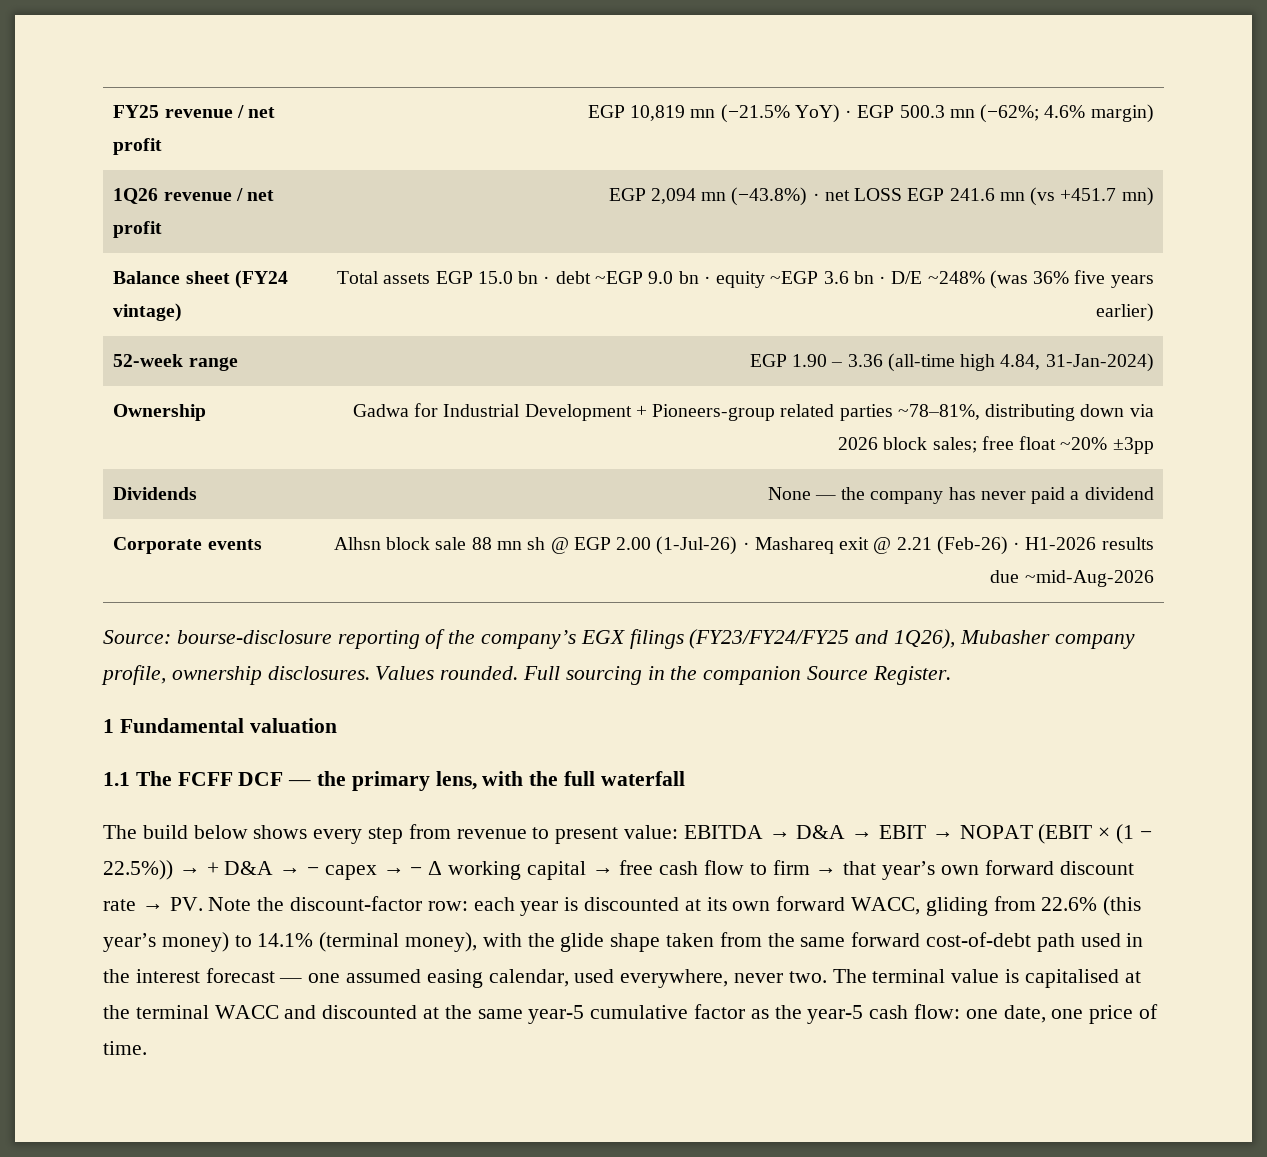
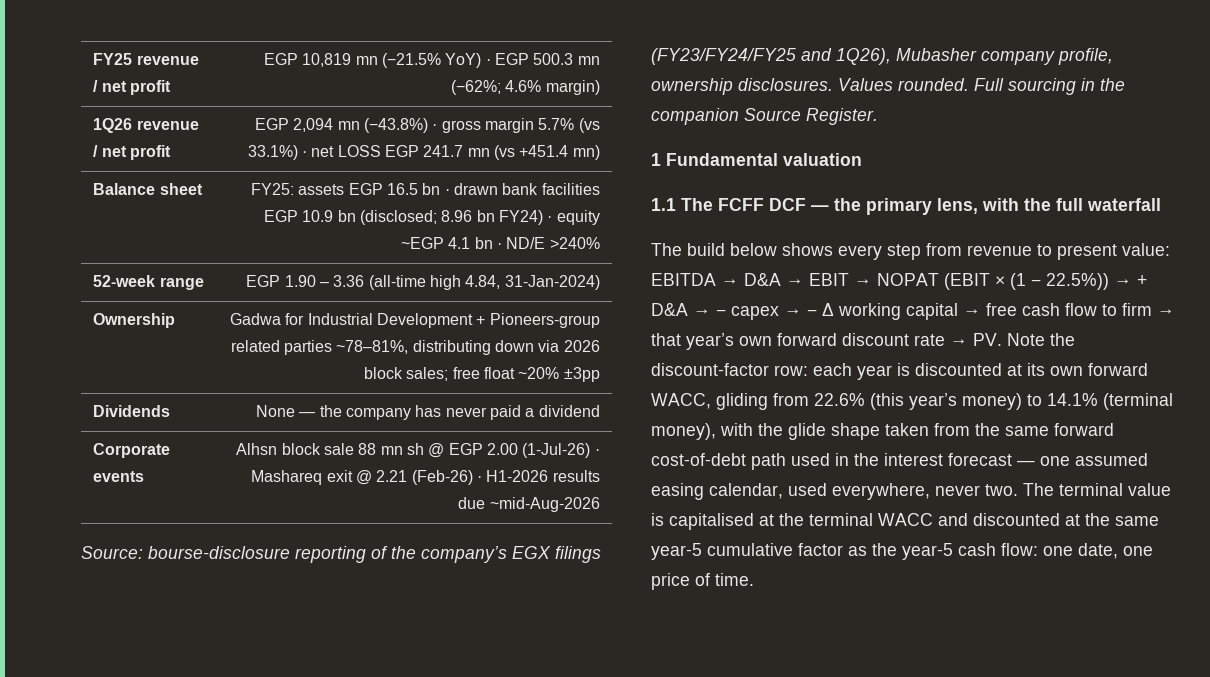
- 1Q26 revenue / net profit | EGP 2,094 mn (−43.8%) · net LOSS EGP 241.6 mn (vs +451.7 mn)
+ 1Q26 revenue / net profit | EGP 2,094 mn (−43.8%) · gross margin 5.7% (vs 33.1%) · net LOSS EGP 241.7 mn (vs +451.4 mn)
- Balance sheet (FY24 vintage) | Total assets EGP 15.0 bn · debt ~EGP 9.0 bn · equity ~EGP 3.6 bn · D/E ~248% (was 36% five years earlier)
+ Balance sheet | FY25: assets EGP 16.5 bn · drawn bank facilities EGP 10.9 bn (disclosed; 8.96 bn FY24) · equity ~EGP 4.1 bn · ND/E >240%

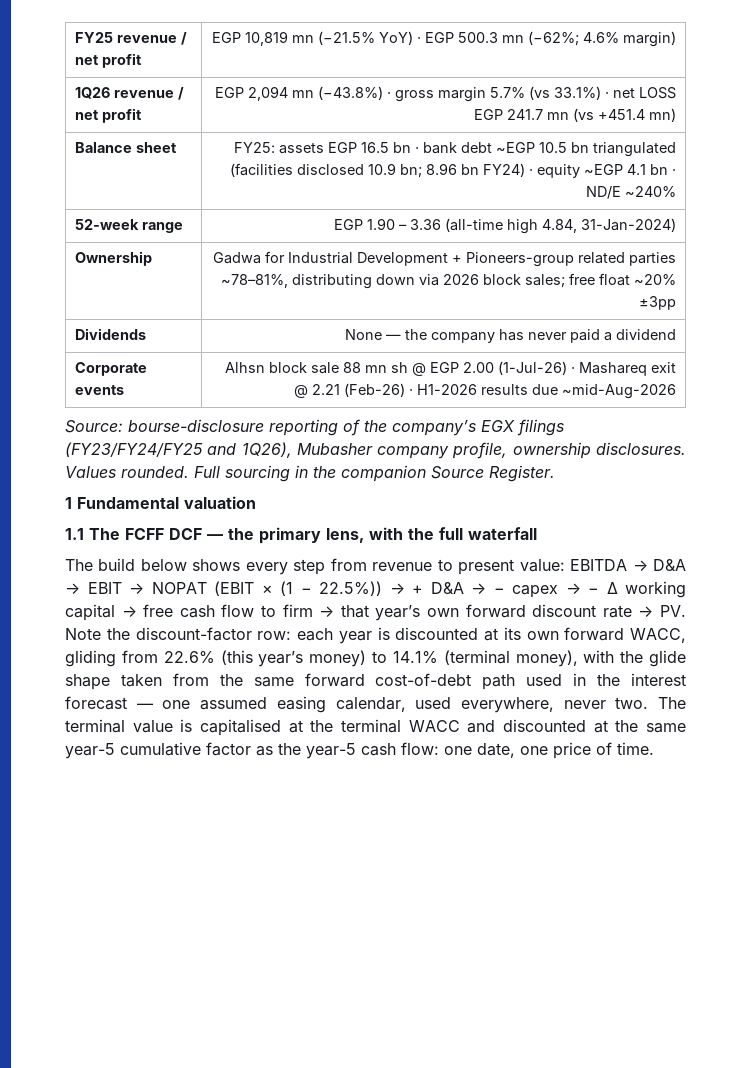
- Balance sheet | FY25: assets EGP 16.5 bn · drawn bank facilities EGP 10.9 bn (disclosed; 8.96 bn FY24) · equity ~EGP 4.1 bn · ND/E >240%
+ Balance sheet | FY25: assets EGP 16.5 bn · bank debt ~EGP 10.5 bn triangulated (facilities disclosed 10.9 bn; 8.96 bn FY24) · equity ~EGP 4.1 bn · ND/E ~240%

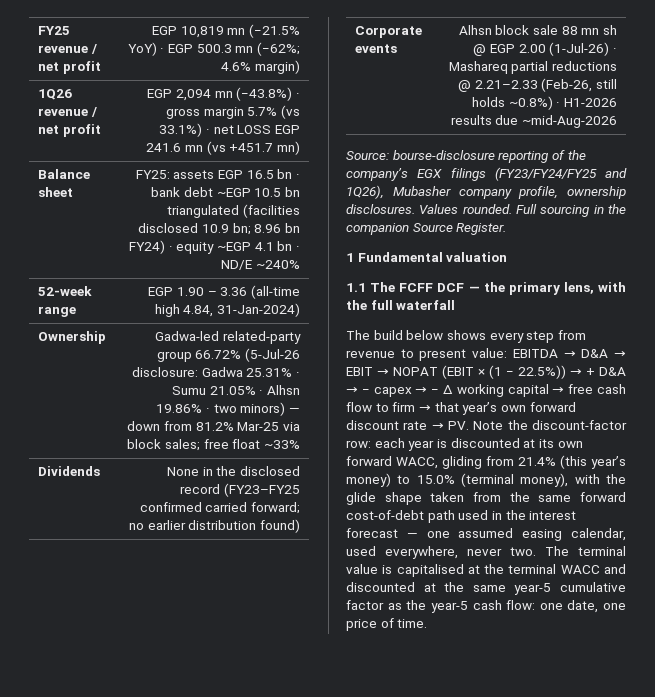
- 1Q26 revenue / net profit | EGP 2,094 mn (−43.8%) · gross margin 5.7% (vs 33.1%) · net LOSS EGP 241.7 mn (vs +451.4 mn)
+ 1Q26 revenue / net profit | EGP 2,094 mn (−43.8%) · gross margin 5.7% (vs 33.1%) · net LOSS EGP 241.6 mn (vs +451.7 mn)
- Ownership | Gadwa for Industrial Development + Pioneers-group related parties ~78–81%, distributing down via 2026 block sales; free float ~20% ±3pp
+ Ownership | Gadwa-led related-party group 66.72% (5-Jul-26 disclosure: Gadwa 25.31% · Sumu 21.05% · Alhsn 19.86% · two minors) — down from 81.2% Mar-25 via block sales; free float ~33%
- Dividends | None — the company has never paid a dividend
+ Dividends | None in the disclosed record (FY23–FY25 confirmed carried forward; no earlier distribution found)
- Corporate events | Alhsn block sale 88 mn sh @ EGP 2.00 (1-Jul-26) · Mashareq exit @ 2.21 (Feb-26) · H1-2026 results due ~mid-Aug-2026
+ Corporate events | Alhsn block sale 88 mn sh @ EGP 2.00 (1-Jul-26) · Mashareq partial reductions @ 2.21–2.33 (Feb-26, still holds ~0.8%) · H1-2026 results due ~mid-Aug-2026
- each year is discounted at its own forward WACC, gliding from 22.6% (this year’s money) to 14.1% (terminal money), with the glide shape taken from the same forward cost-of-debt path used in the interest forecast — one assumed easing calendar, used everywhere, never two.
+ each year is discounted at its own forward WACC, gliding from 21.4% (this year’s money) to 15.0% (terminal money), with the glide shape taken from the same forward cost-of-debt path used in the interest forecast — one assumed easing calendar, used everywhere, never two.

